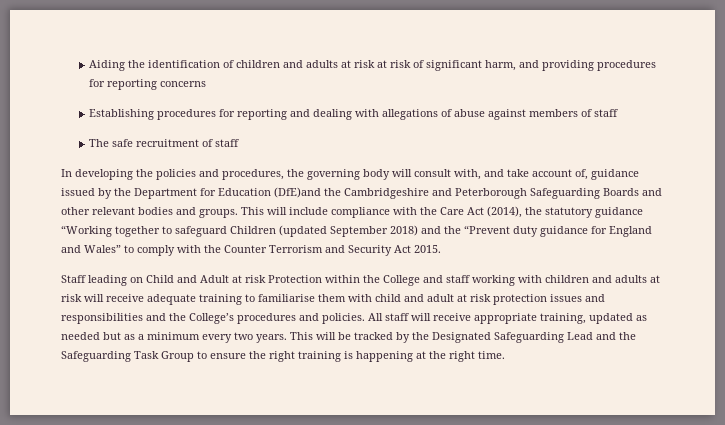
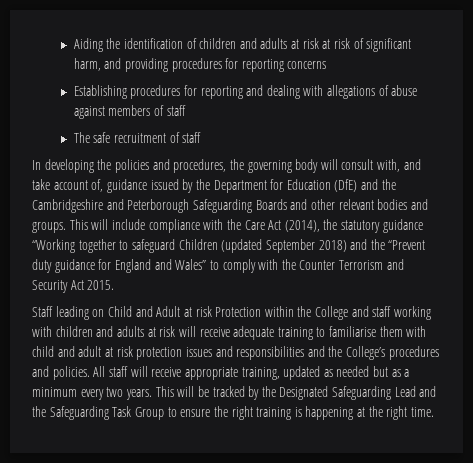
- In developing the policies and procedures, the governing body will consult with, and take account of, guidance issued by the Department for Education (DfE)and the Cambridgeshire and Peterborough Safeguarding Boards and other relevant bodies and groups.
+ In developing the policies and procedures, the governing body will consult with, and take account of, guidance issued by the Department for Education (DfE) and the Cambridgeshire and Peterborough Safeguarding Boards and other relevant bodies and groups.

